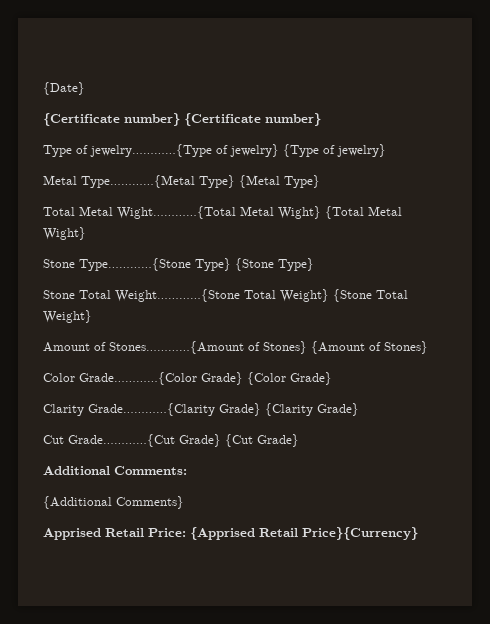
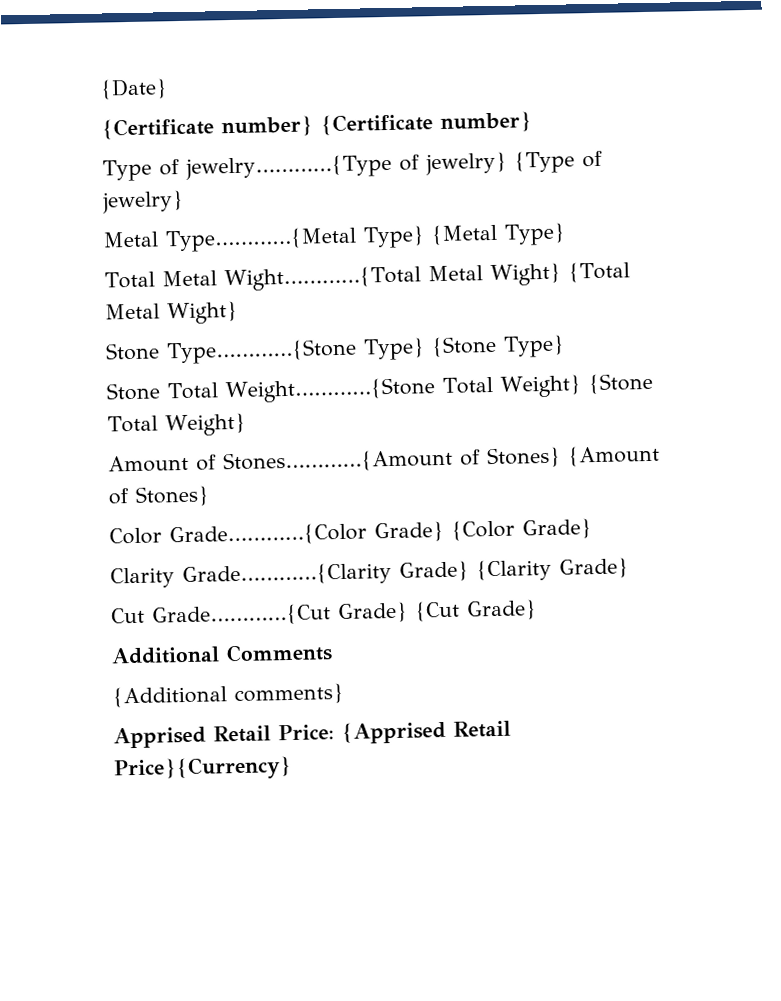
- Additional Comments:
+ Additional Comments
- {Additional Comments}
+ {Additional comments}

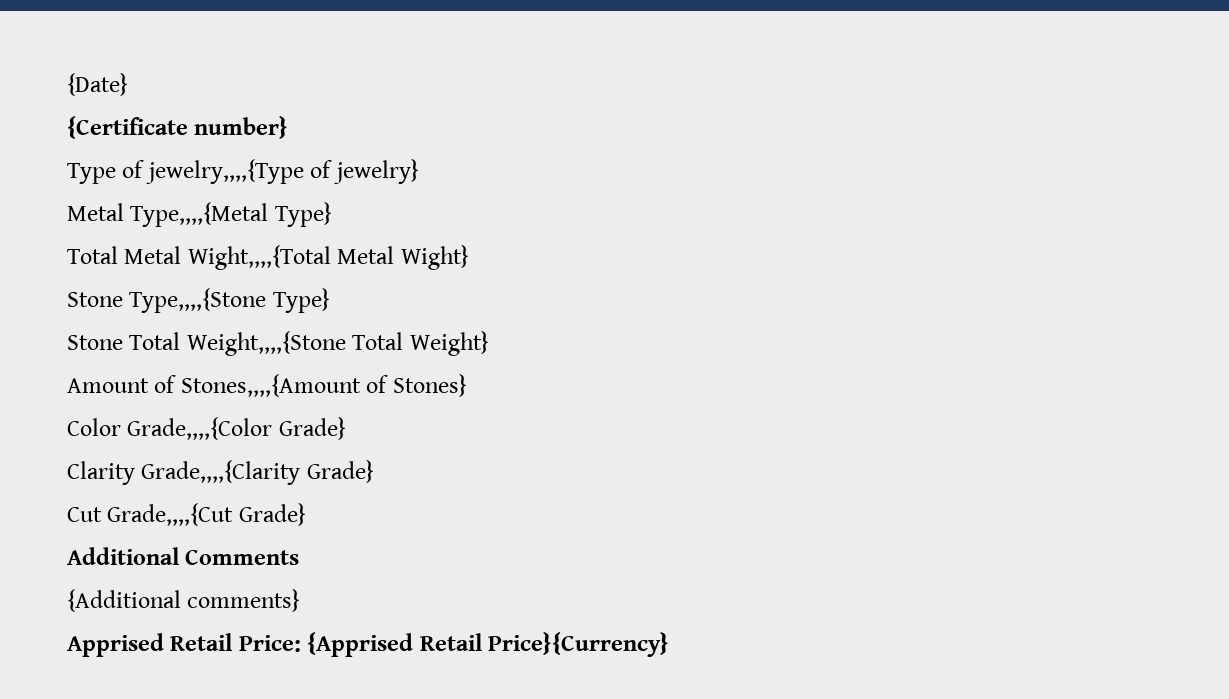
- {Certificate number} {Certificate number}
+ {Certificate number}
- Type of jewelry…………{Type of jewelry} {Type of jewelry}
+ Type of jewelry,,,,{Type of jewelry}
- Metal Type…………{Metal Type} {Metal Type}
+ Metal Type,,,,{Metal Type}
- Total Metal Wight…………{Total Metal Wight} {Total Metal Wight}
+ Total Metal Wight,,,,{Total Metal Wight}
- Stone Type…………{Stone Type} {Stone Type}
+ Stone Type,,,,{Stone Type}
- Stone Total Weight…………{Stone Total Weight} {Stone Total Weight}
+ Stone Total Weight,,,,{Stone Total Weight}
- Amount of Stones…………{Amount of Stones} {Amount of Stones}
+ Amount of Stones,,,,{Amount of Stones}
- Color Grade…………{Color Grade} {Color Grade}
+ Color Grade,,,,{Color Grade}
- Clarity Grade…………{Clarity Grade} {Clarity Grade}
+ Clarity Grade,,,,{Clarity Grade}
- Cut Grade…………{Cut Grade} {Cut Grade}
+ Cut Grade,,,,{Cut Grade}

